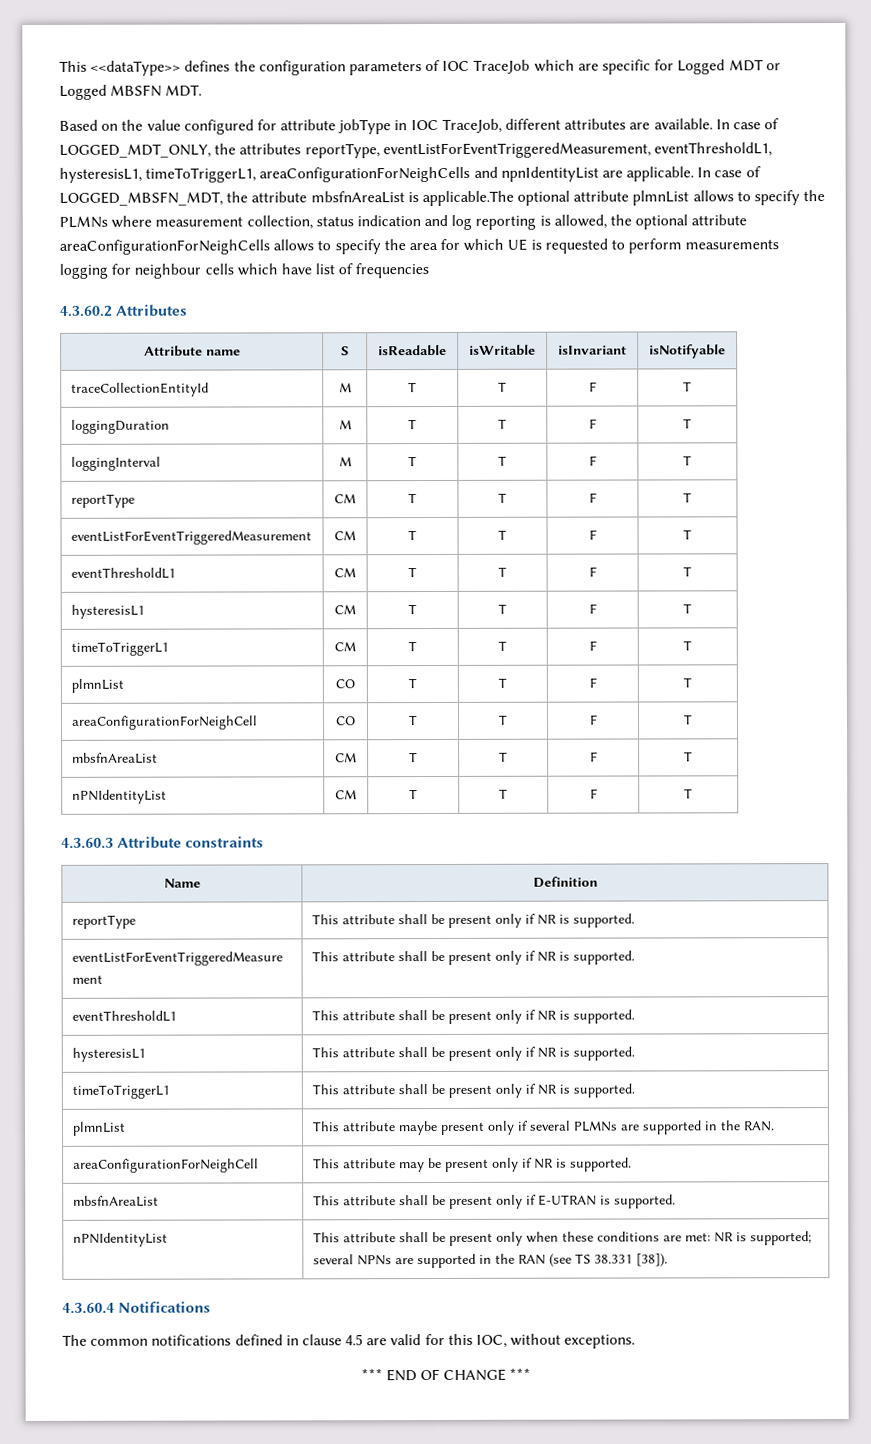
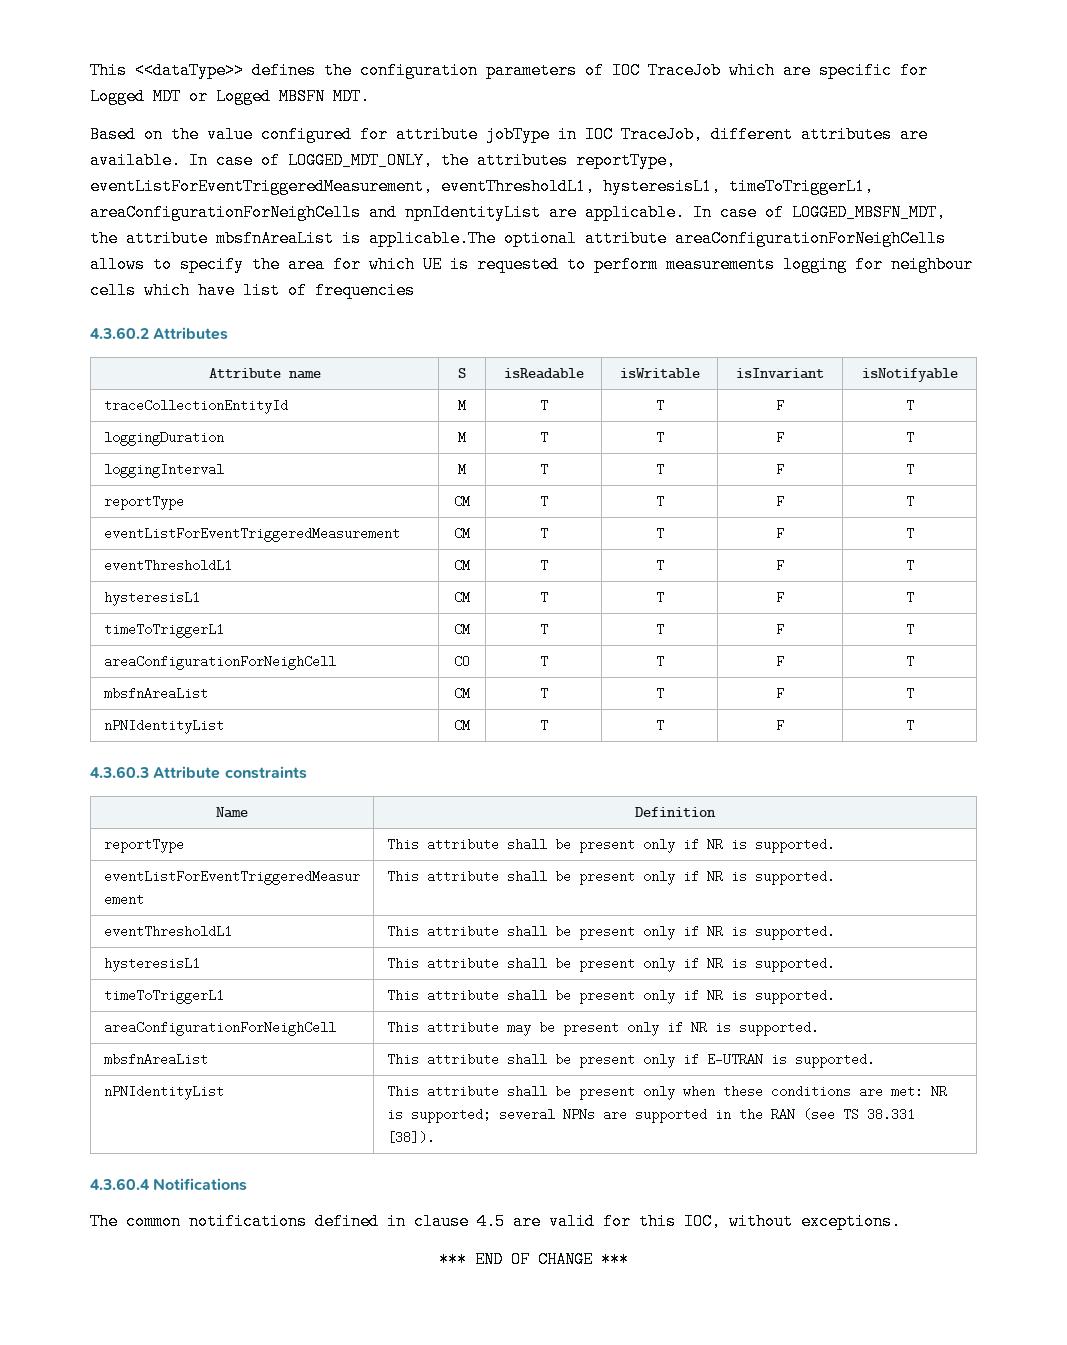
- In case of LOGGED_MBSFN_MDT, the attribute mbsfnAreaList is applicable.The optional attribute plmnList allows to specify the PLMNs where measurement collection, status indication and log reporting is allowed, the optional attribute areaConfigurationForNeighCells allows to specify the area for which UE is requested to perform measurements logging for neighbour cells which have list of frequencies
+ In case of LOGGED_MBSFN_MDT, the attribute mbsfnAreaList is applicable.The optional attribute areaConfigurationForNeighCells allows to specify the area for which UE is requested to perform measurements logging for neighbour cells which have list of frequencies
- plmnList | CO | T | T | F | T
- plmnList | This attribute maybe present only if several PLMNs are supported in the RAN.

